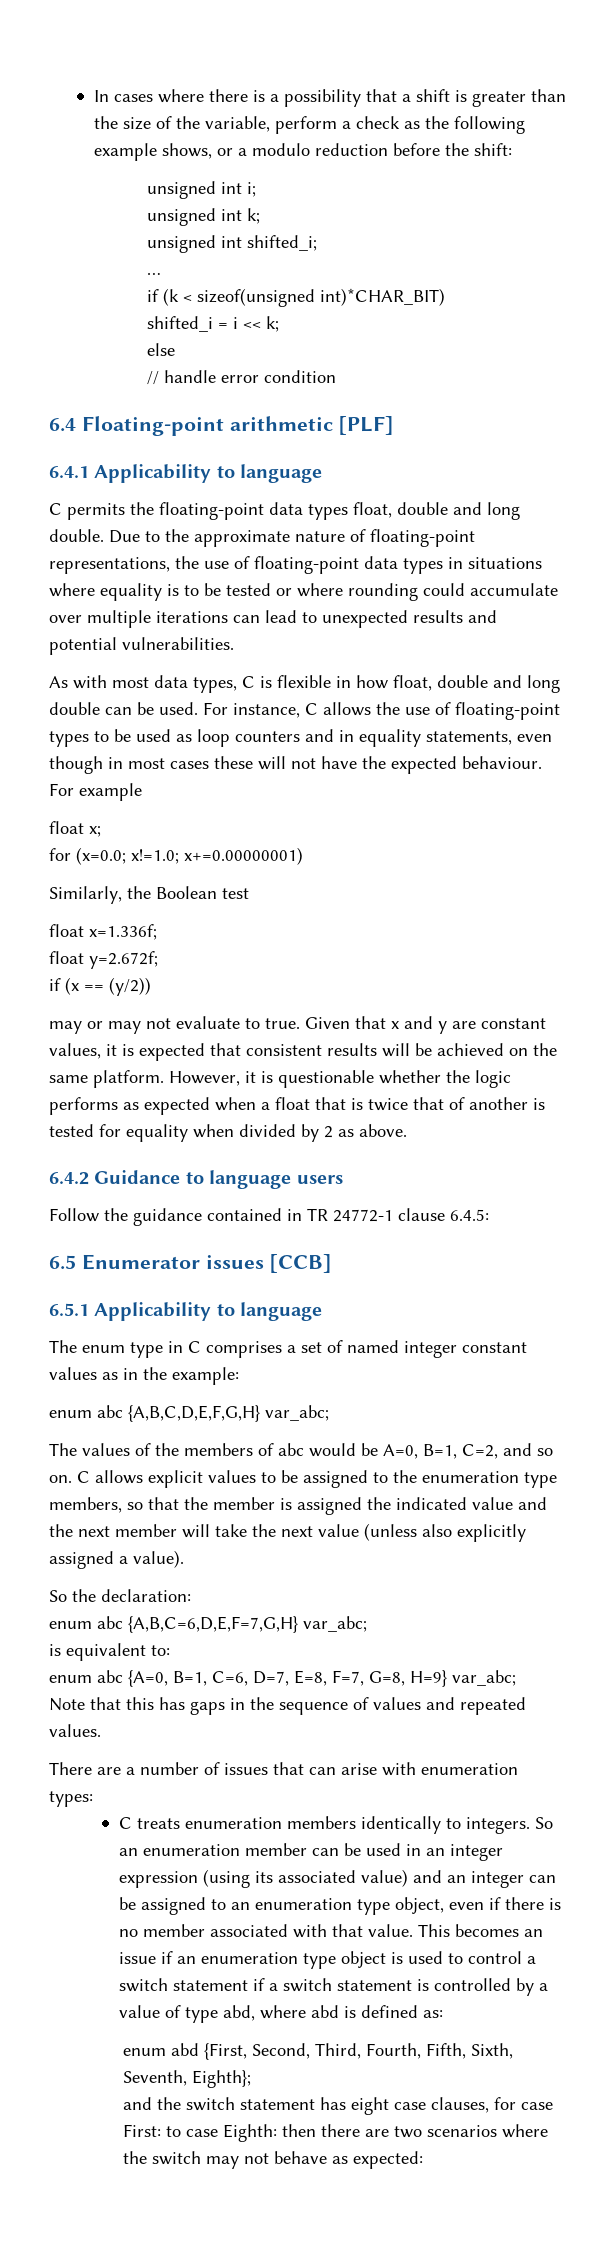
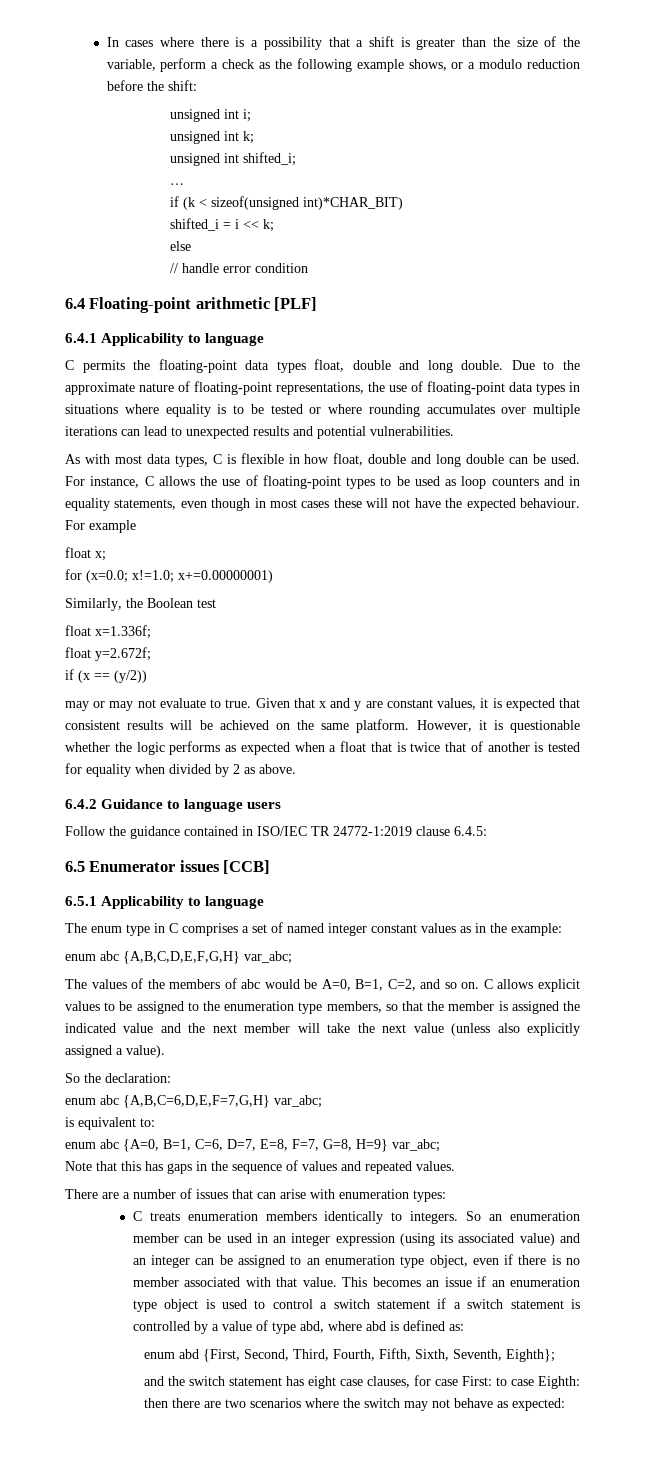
- Due to the approximate nature of floating-point representations, the use of floating-point data types in situations where equality is to be tested or where rounding could accumulate over multiple iterations can lead to unexpected results and potential vulnerabilities.
+ Due to the approximate nature of floating-point representations, the use of floating-point data types in situations where equality is to be tested or where rounding accumulates over multiple iterations can lead to unexpected results and potential vulnerabilities.
- Follow the guidance contained in TR 24772-1 clause 6.4.5:
+ Follow the guidance contained in ISO/IEC TR 24772-1:2019 clause 6.4.5:

